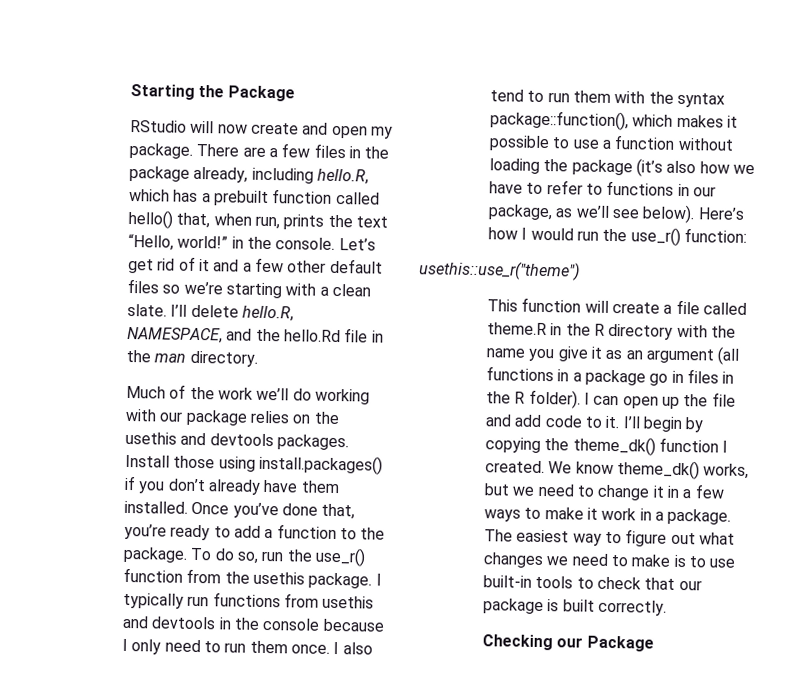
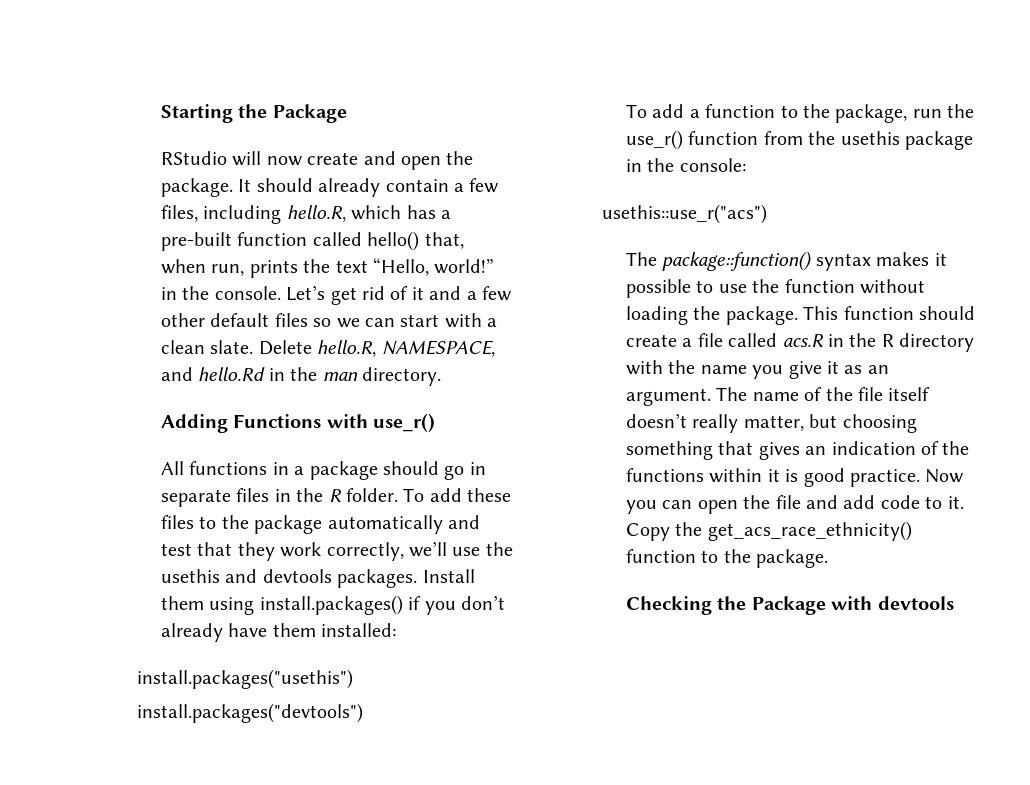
- RStudio will now create and open my package. There are a few files in the package already, including hello.R, which has a prebuilt function called hello() that, when run, prints the text “Hello, world!” in the console.
+ RStudio will now create and open the package. It should already contain a few files, including hello.R, which has a pre-built function called hello() that, when run, prints the text “Hello, world!” in the console.
- Let’s get rid of it and a few other default files so we’re starting with a clean slate.
+ Let’s get rid of it and a few other default files so we can start with a clean slate.
- I’ll delete hello.R, NAMESPACE, and the hello.Rd file in the man directory.
+ Delete hello.R, NAMESPACE, and hello.Rd in the man directory.
- Much of the work we’ll do working with our package relies on the usethis and devtools packages.
+ Adding Functions with use_r()
+ All functions in a package should go in separate files in the R folder. To add these files to the package automatically and test that they work correctly, we’ll use the usethis and devtools packages.
- Install those using install.packages() if you don’t already have them installed. Once you’ve done that, you’re ready to add a function to the package. To do so, run the use_r() function from the usethis package. I typically run functions from usethis and devtools in the console because I only need to run them once. I also tend to run them with the syntax package::function(), which makes it possible to use a function without loading the package (it’s also how we have to refer to functions in our package, as we’ll see below). Here’s how I would run the use_r() function:
- usethis::use_r("theme")
- This function will create a file called theme.R in the R directory with the name you give it as an argument (all functions in a package go in files in the R folder). I can open up the file and add code to it.
+ Install them using install.packages() if you don’t already have them installed:
+ install.packages("usethis")
+ install.packages("devtools")
+ To add a function to the package, run the use_r() function from the usethis package in the console:
+ usethis::use_r("acs")
+ The package::function() syntax makes it possible to use the function without loading the package. This function should create a file called acs.R in the R directory with the name you give it as an argument. The name of the file itself doesn’t really matter, but choosing something that gives an indication of the functions within it is good practice. Now you can open the file and add code to it.
- I’ll begin by copying the theme_dk() function I created. We know theme_dk() works, but we need to change it in a few ways to make it work in a package. The easiest way to figure out what changes we need to make is to use built-in tools to check that our package is built correctly.
- Checking our Package
+ Copy the get_acs_race_ethnicity() function to the package.
+ Checking the Package with devtools

